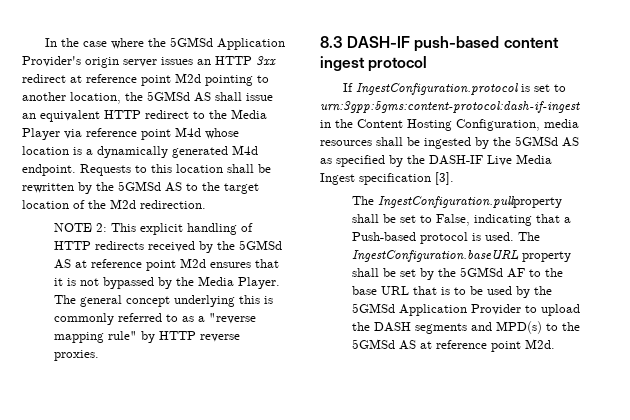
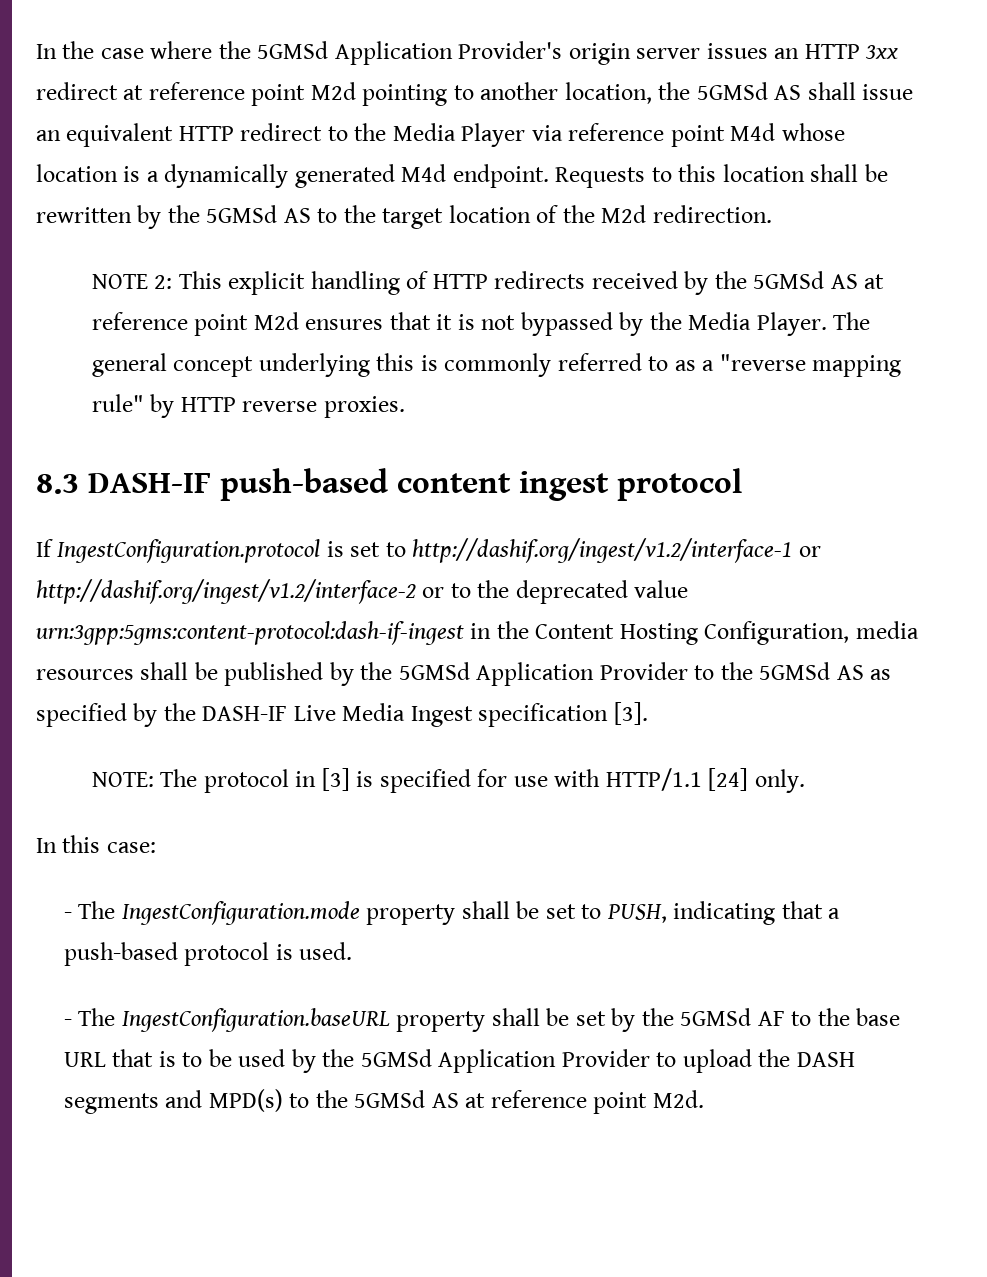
- If IngestConfiguration.protocol is set to urn:3gpp:5gms:content-protocol:dash-if-ingest in the Content Hosting Configuration, media resources shall be ingested by the 5GMSd AS as specified by the DASH-IF Live Media Ingest specification [3].
+ If IngestConfiguration.protocol is set to http://dashif.org/ingest/v1.2/interface-1 or http://dashif.org/ingest/v1.2/interface-2 or to the deprecated value urn:3gpp:5gms:content-protocol:dash-if-ingest in the Content Hosting Configuration, media resources shall be published by the 5GMSd Application Provider to the 5GMSd AS as specified by the DASH-IF Live Media Ingest specification [3].
- The IngestConfiguration.pullproperty shall be set to False, indicating that a Push-based protocol is used. The IngestConfiguration.baseURL property shall be set by the 5GMSd AF to the base URL that is to be used by the 5GMSd Application Provider to upload the DASH segments and MPD(s) to the 5GMSd AS at reference point M2d.
+ NOTE: The protocol in [3] is specified for use with HTTP/1.1 [24] only.
+ In this case:
+ - The IngestConfiguration.mode property shall be set to PUSH, indicating that a push-based protocol is used.
+ - The IngestConfiguration.baseURL property shall be set by the 5GMSd AF to the base URL that is to be used by the 5GMSd Application Provider to upload the DASH segments and MPD(s) to the 5GMSd AS at reference point M2d.

